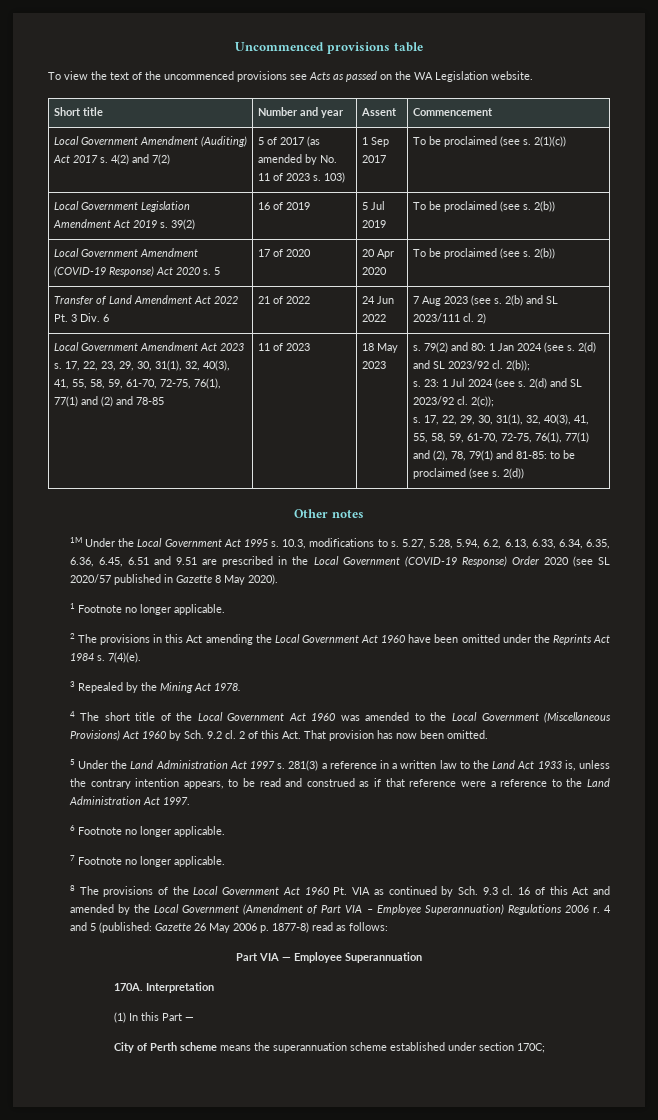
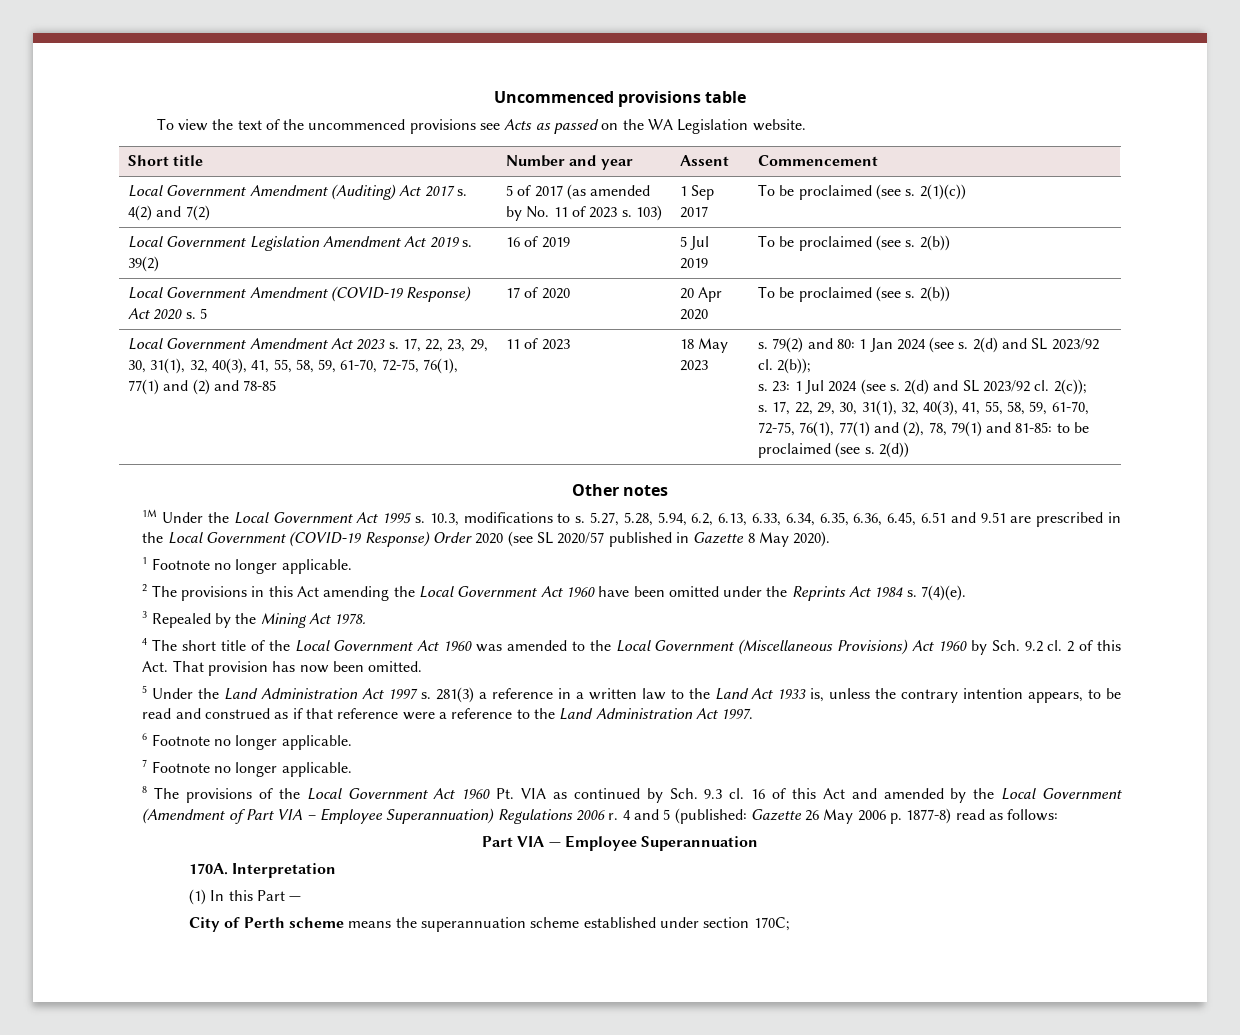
- Transfer of Land Amendment Act 2022 Pt. 3 Div. 6 | 21 of 2022 | 24 Jun 2022 | 7 Aug 2023 (see s. 2(b) and SL 2023/111 cl. 2)

